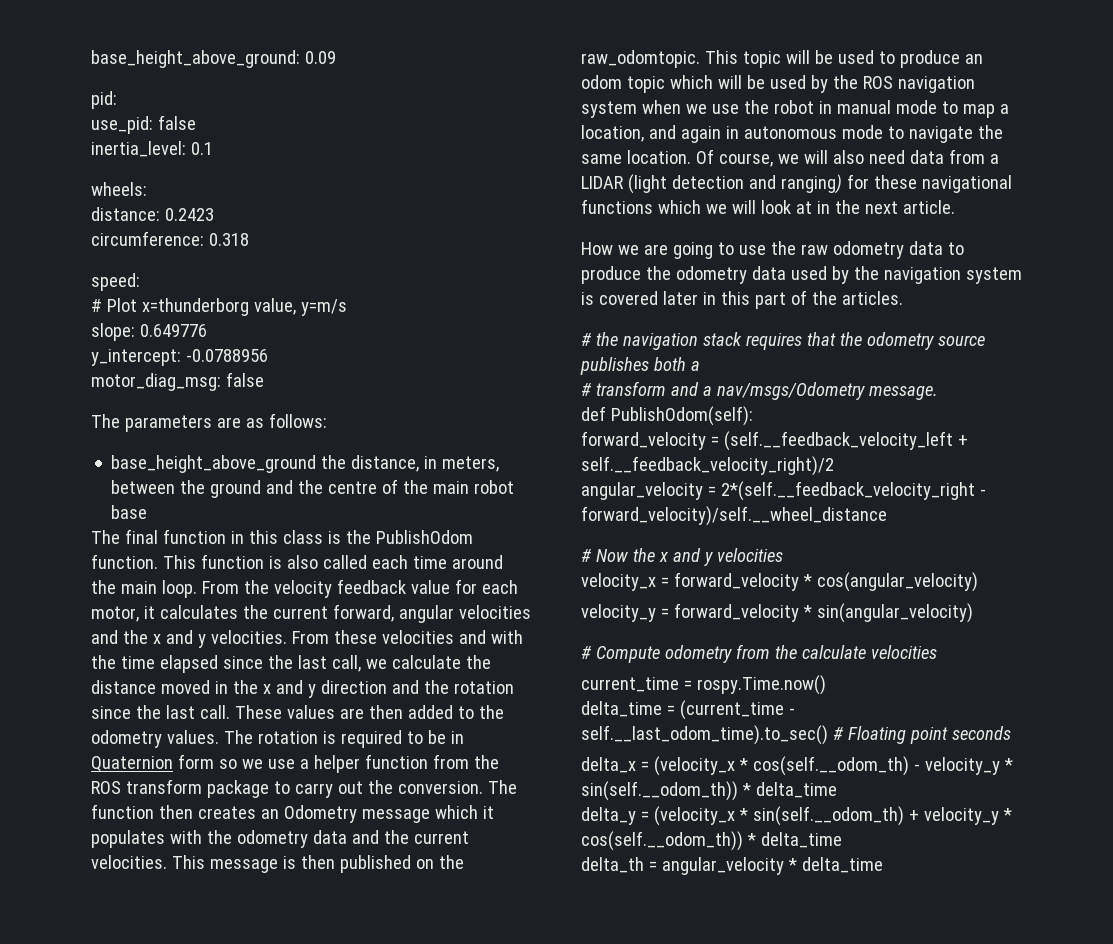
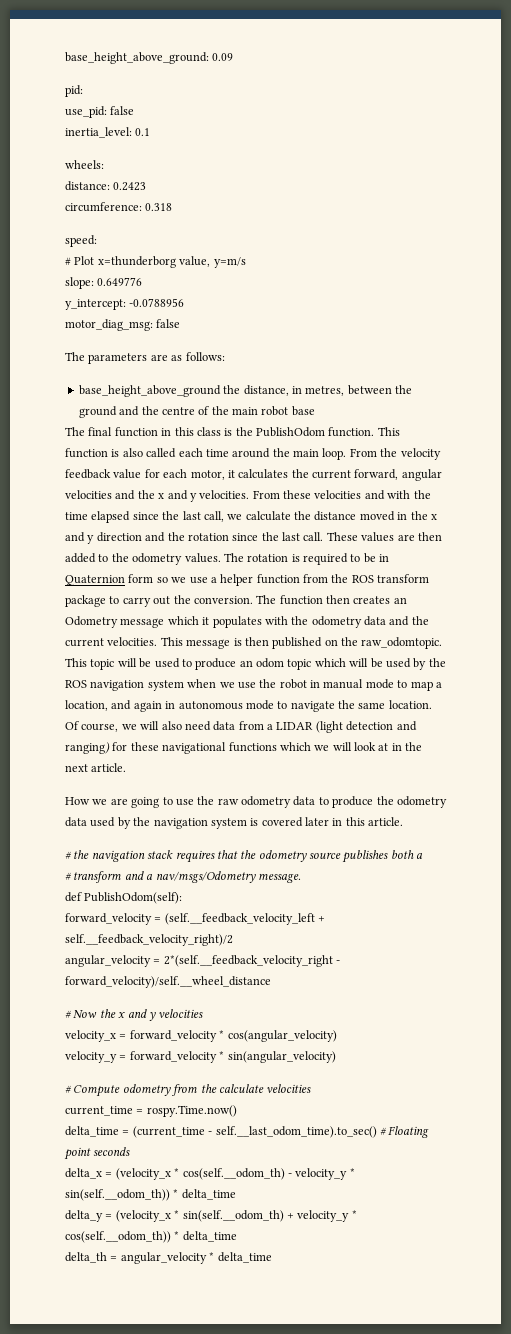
- base_height_above_ground the distance, in meters, between the ground and the centre of the main robot base
+ base_height_above_ground the distance, in metres, between the ground and the centre of the main robot base
- How we are going to use the raw odometry data to produce the odometry data used by the navigation system is covered later in this part of the articles.
+ How we are going to use the raw odometry data to produce the odometry data used by the navigation system is covered later in this article.

